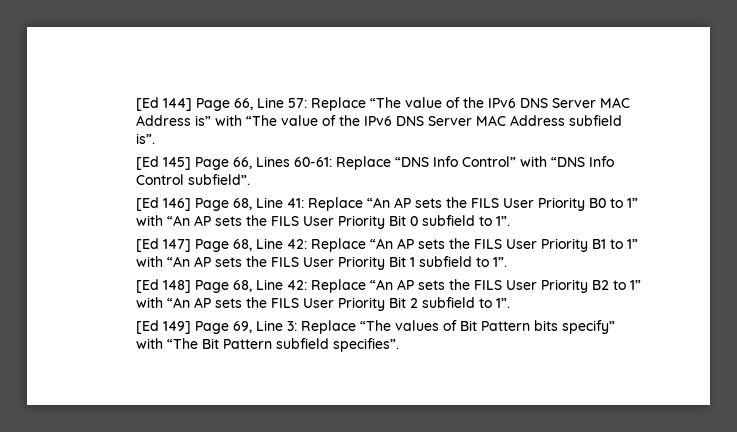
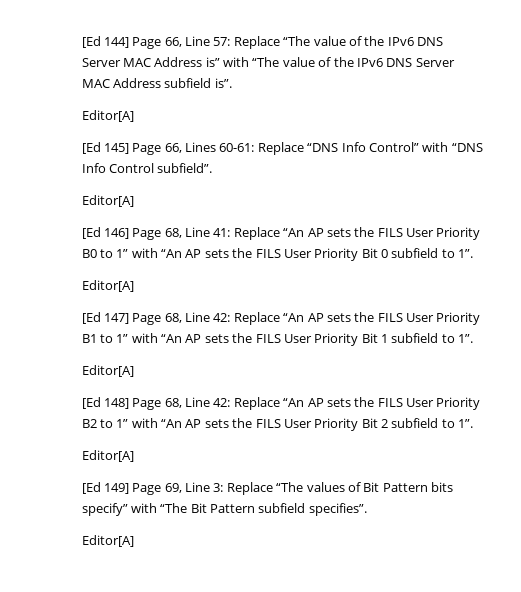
  [Ed 144] Page 66, Line 57: Replace “The value of the IPv6 DNS Server MAC Address is” with “The value of the IPv6 DNS Server MAC Address subfield is”.
+ Editor[A]
  [Ed 145] Page 66, Lines 60-61: Replace “DNS Info Control” with “DNS Info Control subfield”.
+ Editor[A]
  [Ed 146] Page 68, Line 41: Replace “An AP sets the FILS User Priority B0 to 1” with “An AP sets the FILS User Priority Bit 0 subfield to 1”.
+ Editor[A]
  [Ed 147] Page 68, Line 42: Replace “An AP sets the FILS User Priority B1 to 1” with “An AP sets the FILS User Priority Bit 1 subfield to 1”.
+ Editor[A]
  [Ed 148] Page 68, Line 42: Replace “An AP sets the FILS User Priority B2 to 1” with “An AP sets the FILS User Priority Bit 2 subfield to 1”.
+ Editor[A]
  [Ed 149] Page 69, Line 3: Replace “The values of Bit Pattern bits specify” with “The Bit Pattern subfield specifies”.
+ Editor[A]

